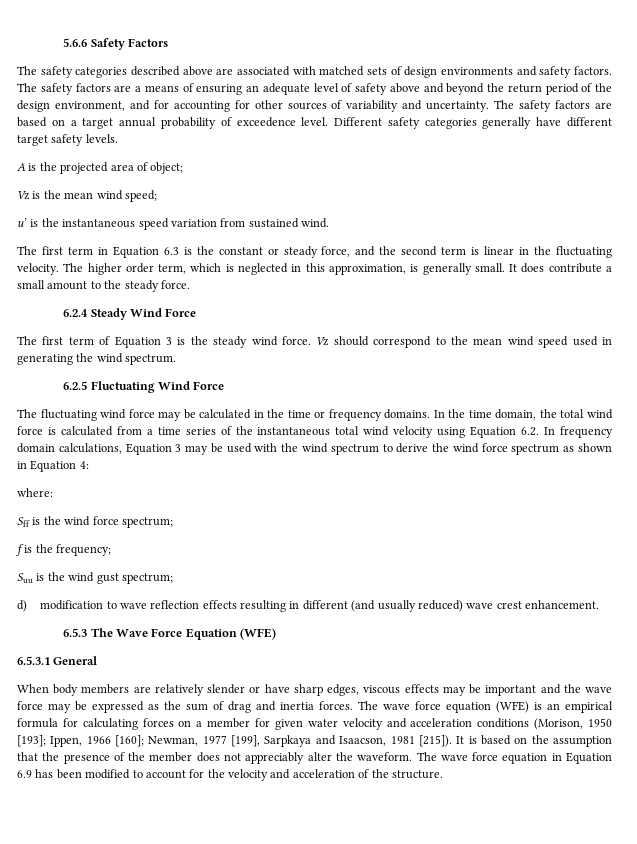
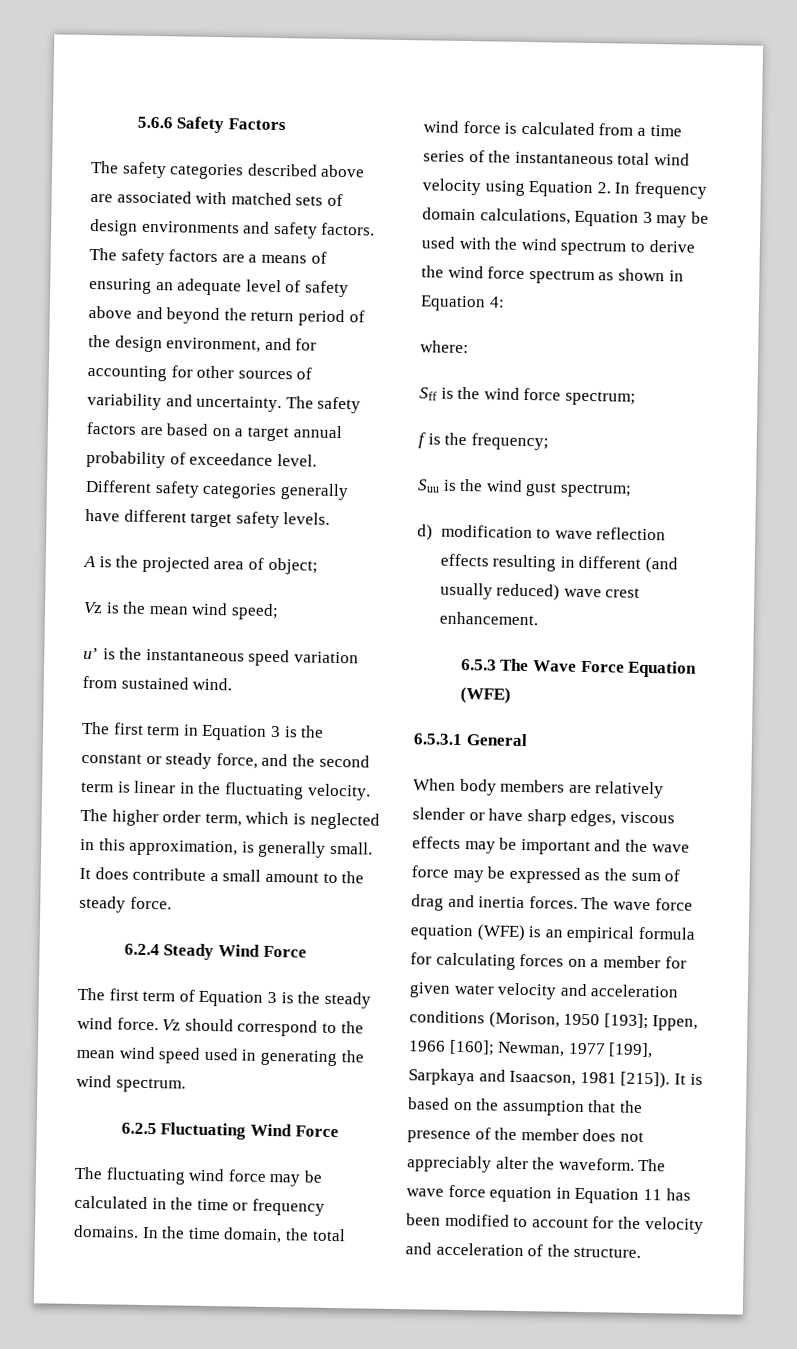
- The safety factors are based on a target annual probability of exceedence level.
+ The safety factors are based on a target annual probability of exceedance level.
- The first term in Equation 6.3 is the constant or steady force, and the second term is linear in the fluctuating velocity.
+ The first term in Equation 3 is the constant or steady force, and the second term is linear in the fluctuating velocity.
- In the time domain, the total wind force is calculated from a time series of the instantaneous total wind velocity using Equation 6.2. In frequency domain calculations, Equation 3 may be used with the wind spectrum to derive the wind force spectrum as shown in Equation 4:
+ In the time domain, the total wind force is calculated from a time series of the instantaneous total wind velocity using Equation 2. In frequency domain calculations, Equation 3 may be used with the wind spectrum to derive the wind force spectrum as shown in Equation 4:
- The wave force equation in Equation 6.9 has been modified to account for the velocity and acceleration of the structure.
+ The wave force equation in Equation 11 has been modified to account for the velocity and acceleration of the structure.

